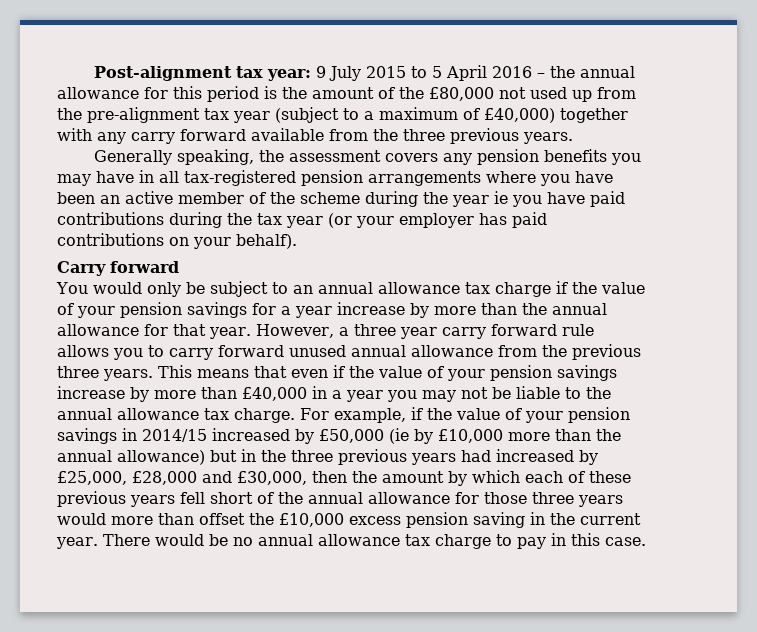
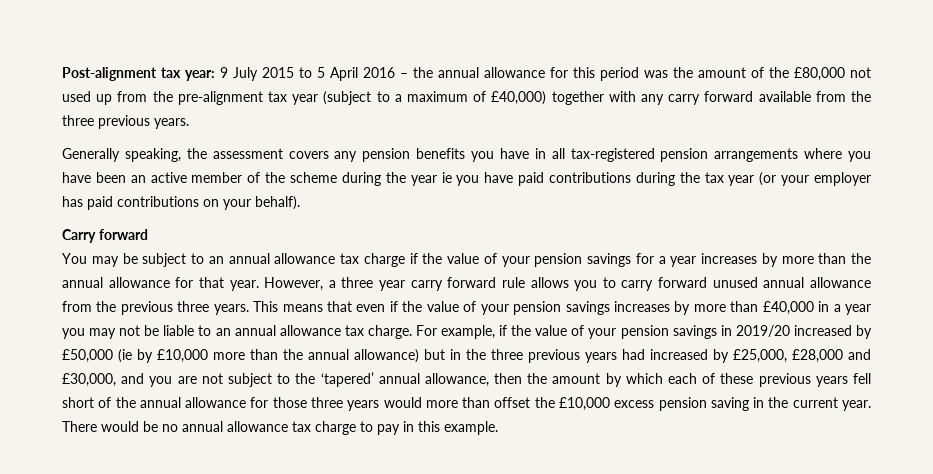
- Post-alignment tax year: 9 July 2015 to 5 April 2016 – the annual allowance for this period is the amount of the £80,000 not used up from the pre-alignment tax year (subject to a maximum of £40,000) together with any carry forward available from the three previous years.
+ Post-alignment tax year: 9 July 2015 to 5 April 2016 – the annual allowance for this period was the amount of the £80,000 not used up from the pre-alignment tax year (subject to a maximum of £40,000) together with any carry forward available from the three previous years.
- Generally speaking, the assessment covers any pension benefits you may have in all tax-registered pension arrangements where you have been an active member of the scheme during the year ie you have paid contributions during the tax year (or your employer has paid contributions on your behalf).
+ Generally speaking, the assessment covers any pension benefits you have in all tax-registered pension arrangements where you have been an active member of the scheme during the year ie you have paid contributions during the tax year (or your employer has paid contributions on your behalf).
- You would only be subject to an annual allowance tax charge if the value of your pension savings for a year increase by more than the annual allowance for that year.
+ You may be subject to an annual allowance tax charge if the value of your pension savings for a year increases by more than the annual allowance for that year.
- This means that even if the value of your pension savings increase by more than £40,000 in a year you may not be liable to the annual allowance tax charge.
+ This means that even if the value of your pension savings increases by more than £40,000 in a year you may not be liable to an annual allowance tax charge.
- For example, if the value of your pension savings in 2014/15 increased by £50,000 (ie by £10,000 more than the annual allowance) but in the three previous years had increased by £25,000, £28,000 and £30,000, then the amount by which each of these previous years fell short of the annual allowance for those three years would more than offset the £10,000 excess pension saving in the current year.
+ For example, if the value of your pension savings in 2019/20 increased by £50,000 (ie by £10,000 more than the annual allowance) but in the three previous years had increased by £25,000, £28,000 and £30,000, and you are not subject to the ‘tapered’ annual allowance, then the amount by which each of these previous years fell short of the annual allowance for those three years would more than offset the £10,000 excess pension saving in the current year.
- There would be no annual allowance tax charge to pay in this case.
+ There would be no annual allowance tax charge to pay in this example.

